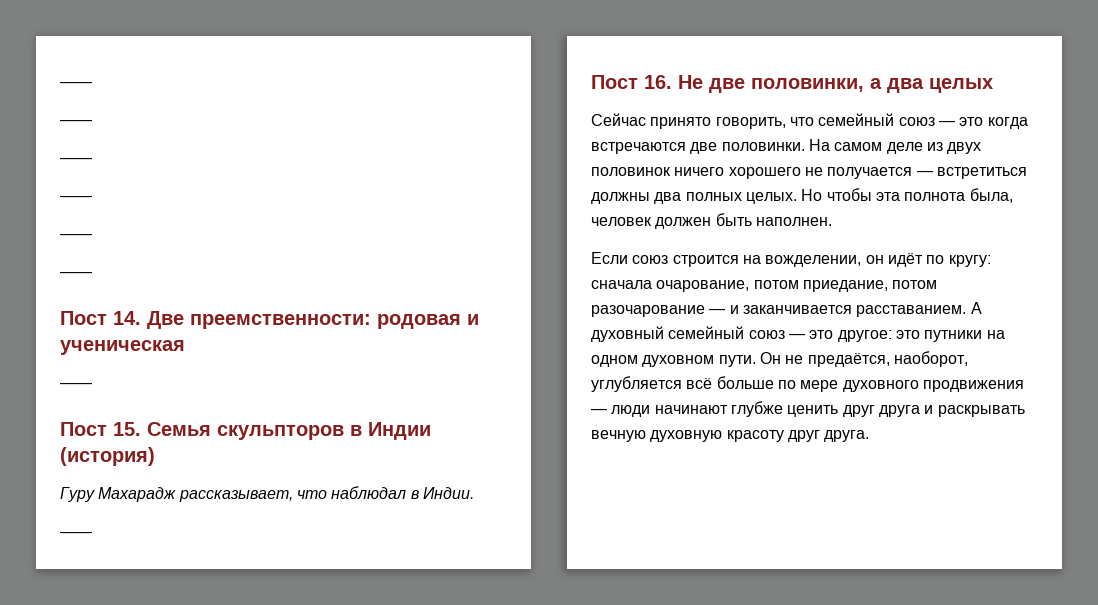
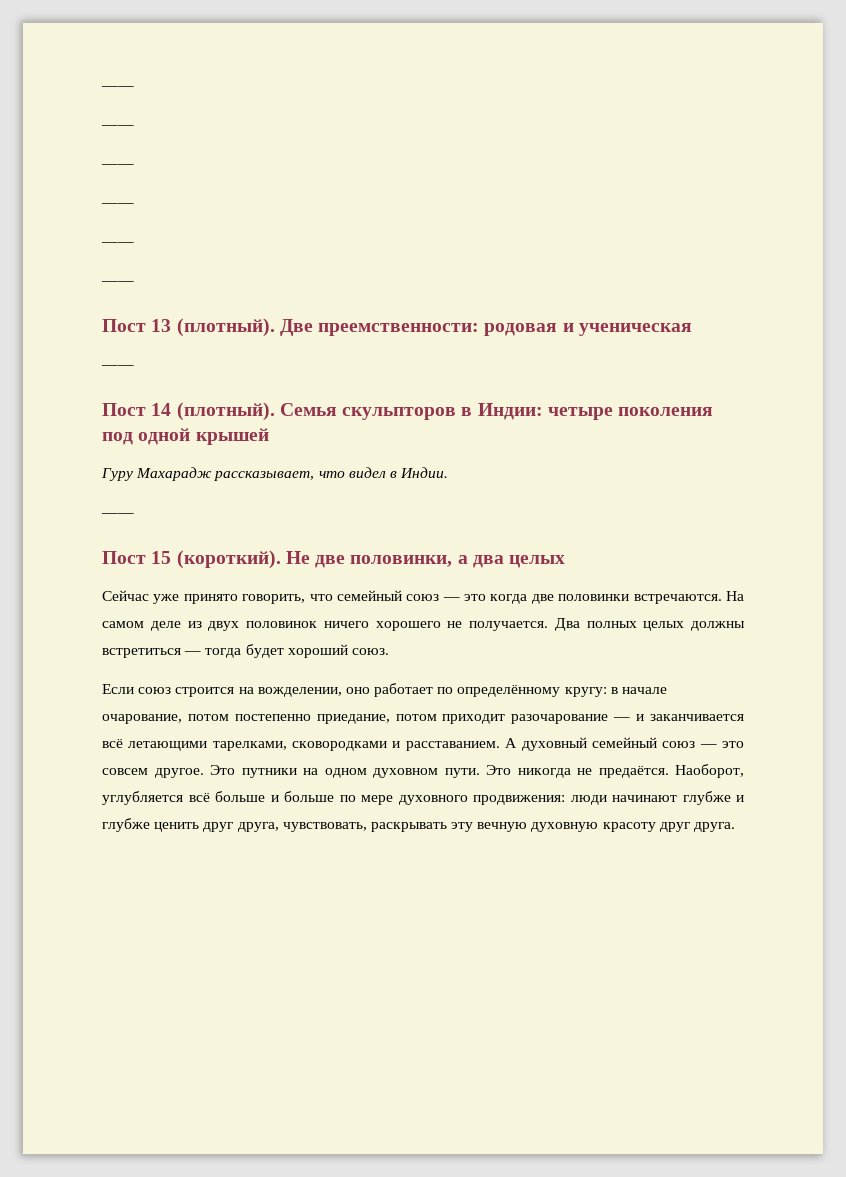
- Пост 14. Две преемственности: родовая и ученическая
+ Пост 13 (плотный). Две преемственности: родовая и ученическая
- Пост 15. Семья скульпторов в Индии (история)
+ Пост 14 (плотный). Семья скульпторов в Индии: четыре поколения под одной крышей
- Гуру Махарадж рассказывает, что наблюдал в Индии.
+ Гуру Махарадж рассказывает, что видел в Индии.
- Пост 16. Не две половинки, а два целых
+ Пост 15 (короткий). Не две половинки, а два целых
- Сейчас принято говорить, что семейный союз — это когда встречаются две половинки.
+ Сейчас уже принято говорить, что семейный союз — это когда две половинки встречаются.
- На самом деле из двух половинок ничего хорошего не получается — встретиться должны два полных целых. Но чтобы эта полнота была, человек должен быть наполнен.
+ На самом деле из двух половинок ничего хорошего не получается. Два полных целых должны встретиться — тогда будет хороший союз.
- Если союз строится на вожделении, он идёт по кругу: сначала очарование, потом приедание, потом разочарование — и заканчивается расставанием.
+ Если союз строится на вожделении, оно работает по определённому кругу: в начале очарование, потом постепенно приедание, потом приходит разочарование — и заканчивается всё летающими тарелками, сковородками и расставанием.
- А духовный семейный союз — это другое: это путники на одном духовном пути.
+ А духовный семейный союз — это совсем другое. Это путники на одном духовном пути.
- Он не предаётся, наоборот, углубляется всё больше по мере духовного продвижения — люди начинают глубже ценить друг друга и раскрывать вечную духовную красоту друг друга.
+ Это никогда не предаётся. Наоборот, углубляется всё больше и больше по мере духовного продвижения: люди начинают глубже и глубже ценить друг друга, чувствовать, раскрывать эту вечную духовную красоту друг друга.

